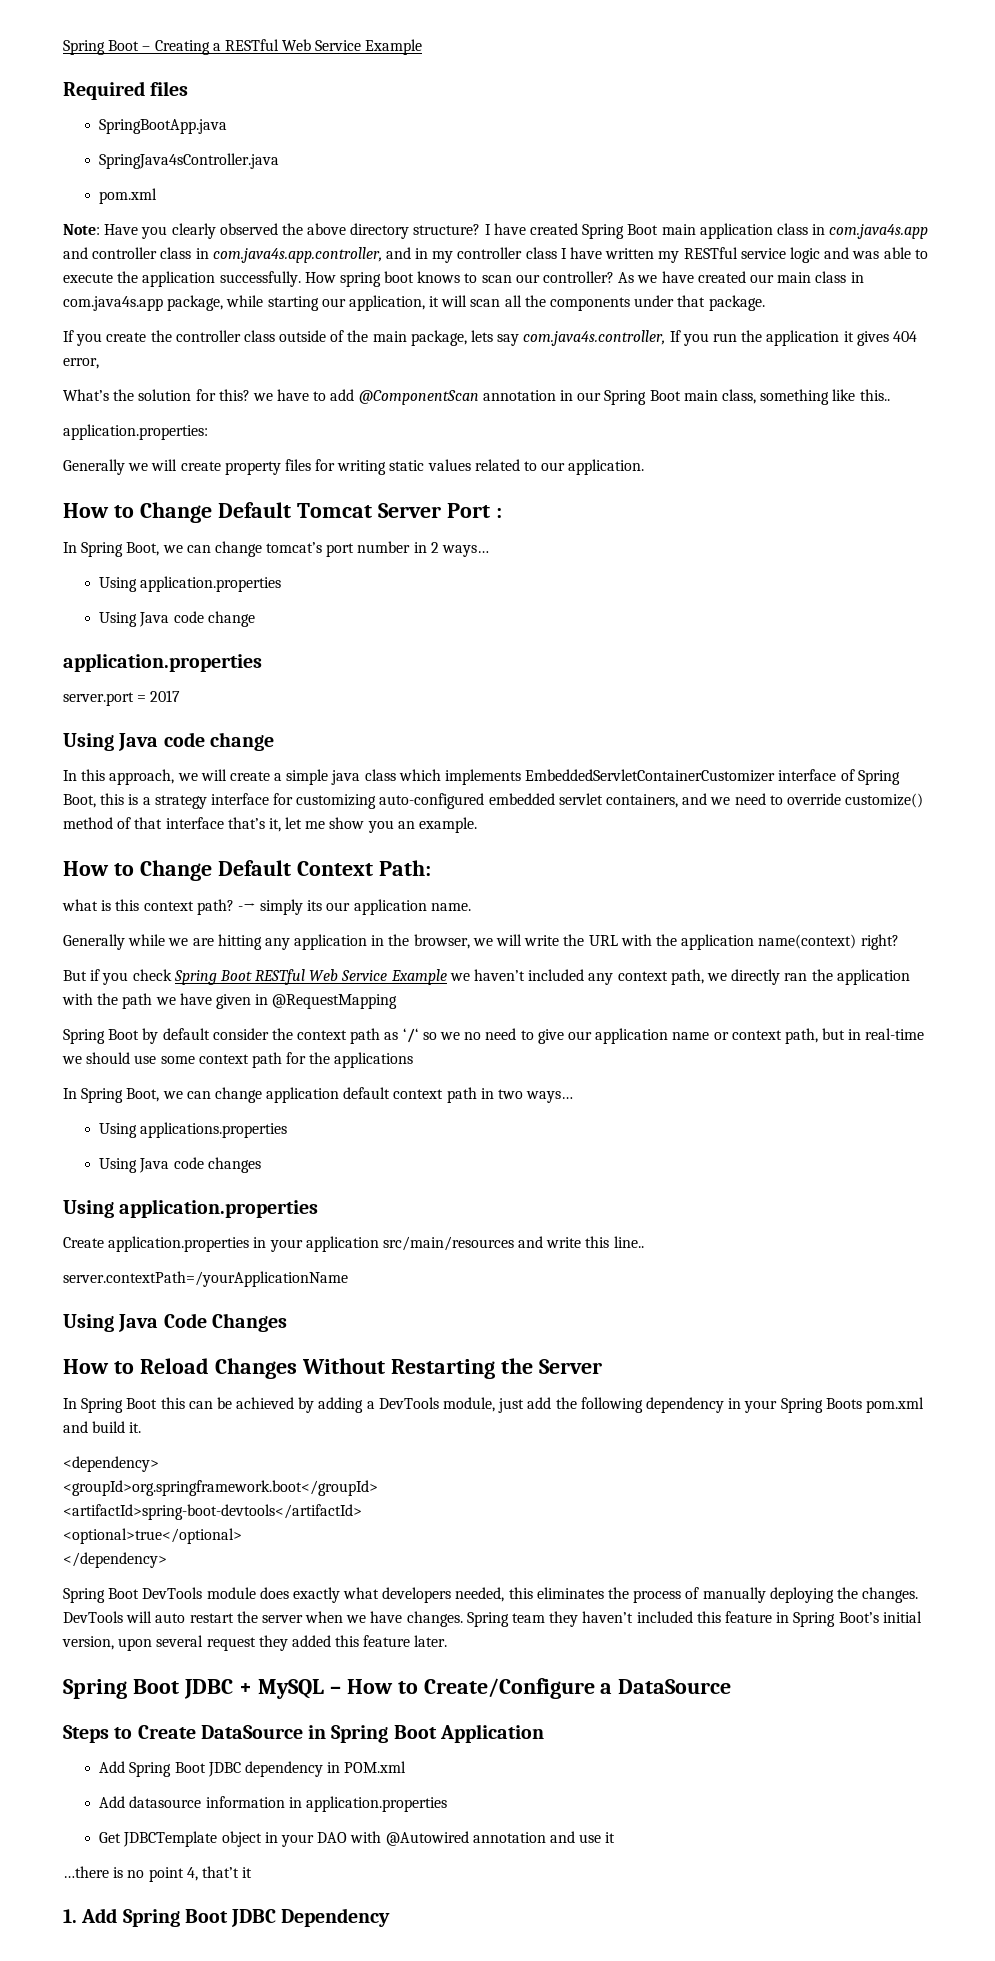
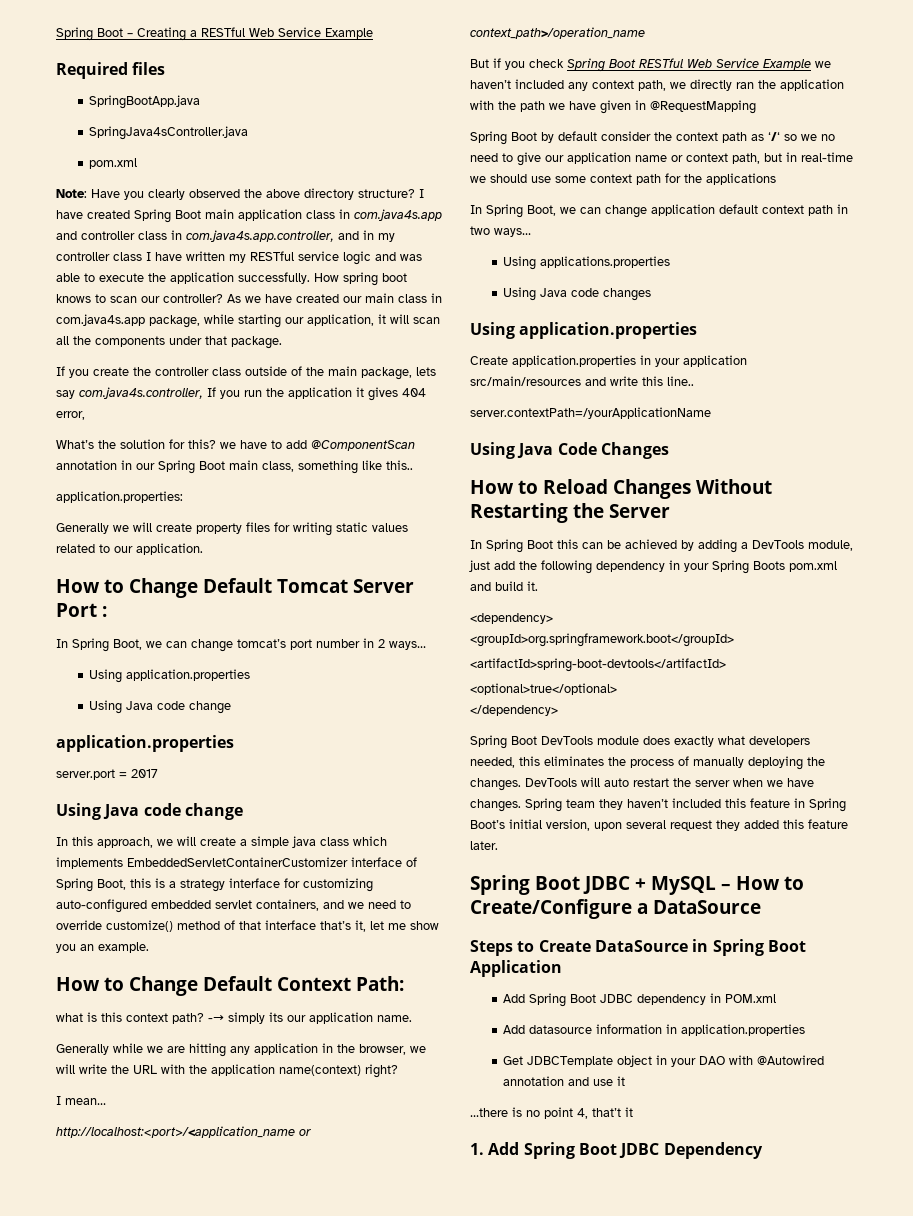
+ I mean…
+ http://localhost:<port>/<application_name or context_path>/operation_name

